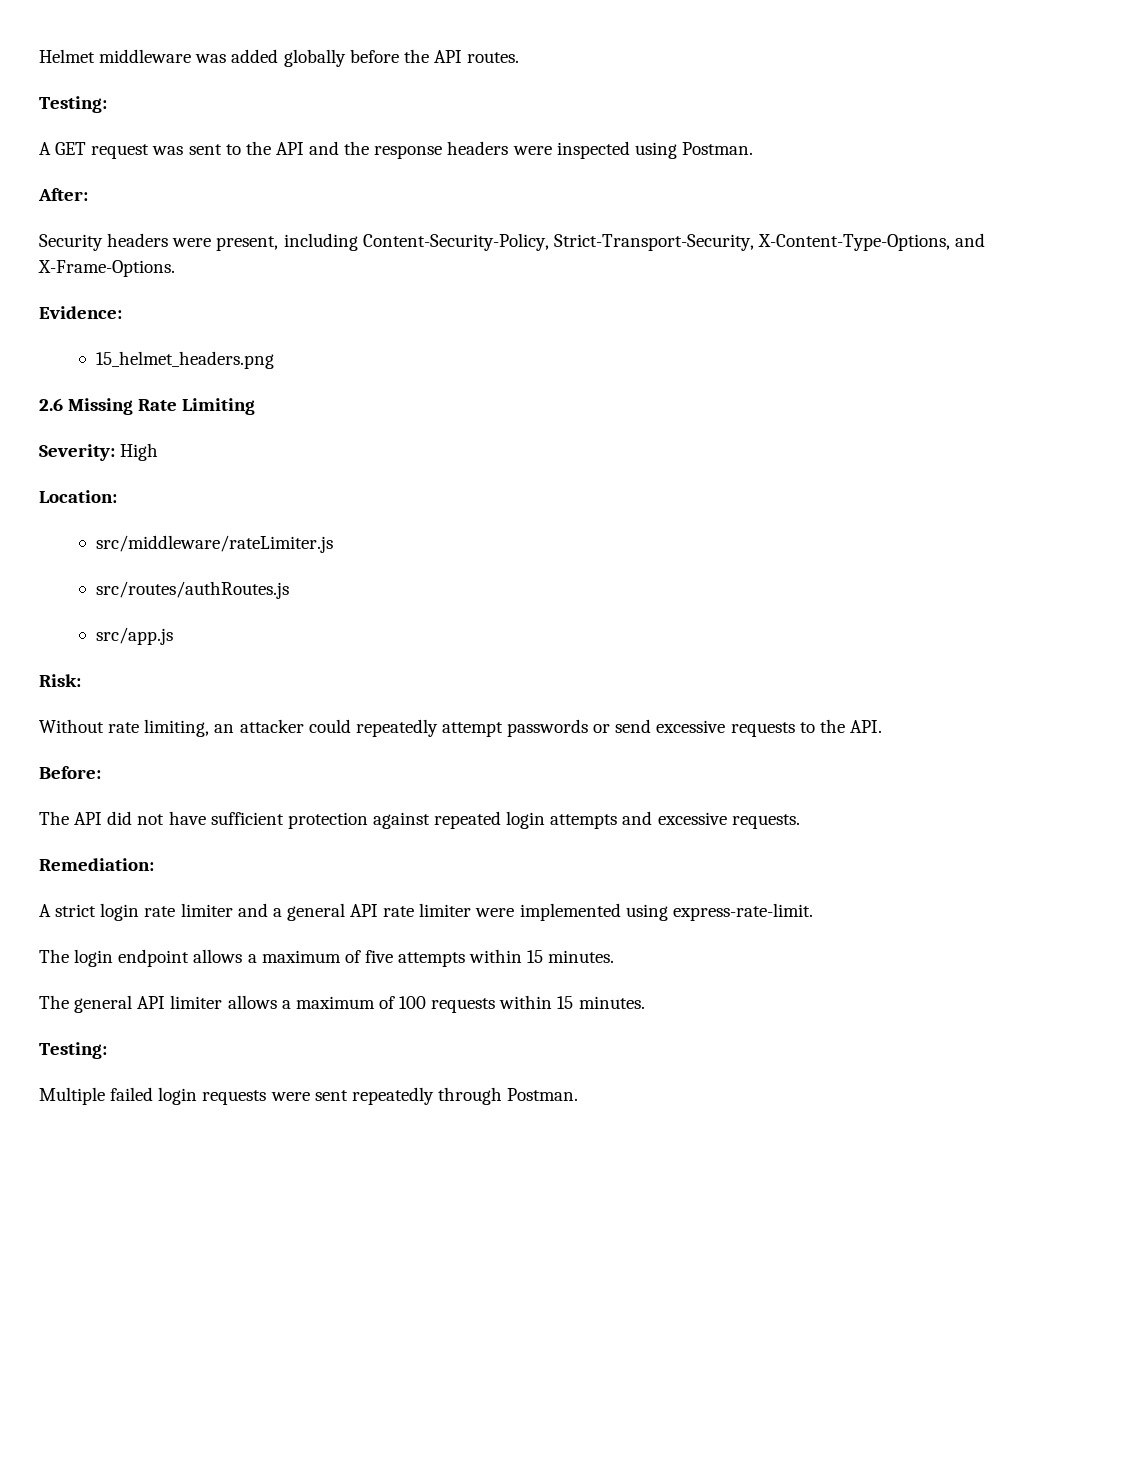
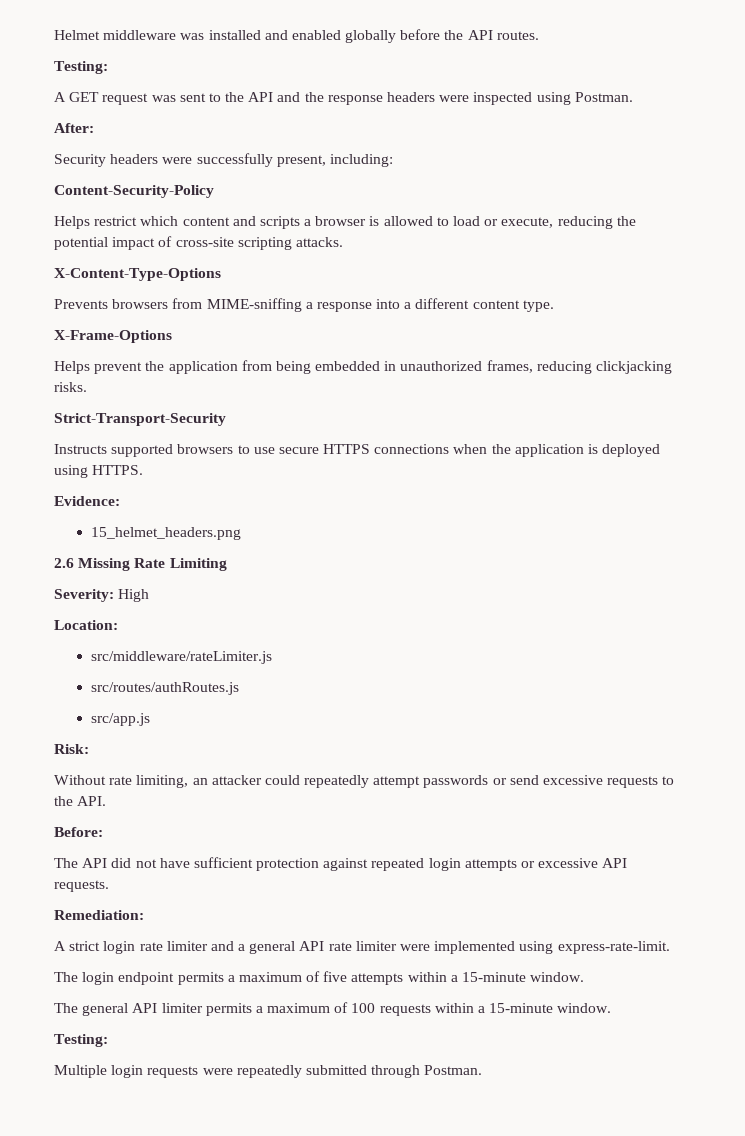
- Helmet middleware was added globally before the API routes.
+ Helmet middleware was installed and enabled globally before the API routes.
- Security headers were present, including Content-Security-Policy, Strict-Transport-Security, X-Content-Type-Options, and X-Frame-Options.
+ Security headers were successfully present, including:
+ Content-Security-Policy
+ Helps restrict which content and scripts a browser is allowed to load or execute, reducing the potential impact of cross-site scripting attacks.
+ X-Content-Type-Options
+ Prevents browsers from MIME-sniffing a response into a different content type.
+ X-Frame-Options
+ Helps prevent the application from being embedded in unauthorized frames, reducing clickjacking risks.
+ Strict-Transport-Security
+ Instructs supported browsers to use secure HTTPS connections when the application is deployed using HTTPS.
- The API did not have sufficient protection against repeated login attempts and excessive requests.
+ The API did not have sufficient protection against repeated login attempts or excessive API requests.
- The login endpoint allows a maximum of five attempts within 15 minutes.
+ The login endpoint permits a maximum of five attempts within a 15-minute window.
- The general API limiter allows a maximum of 100 requests within 15 minutes.
+ The general API limiter permits a maximum of 100 requests within a 15-minute window.
- Multiple failed login requests were sent repeatedly through Postman.
+ Multiple login requests were repeatedly submitted through Postman.

